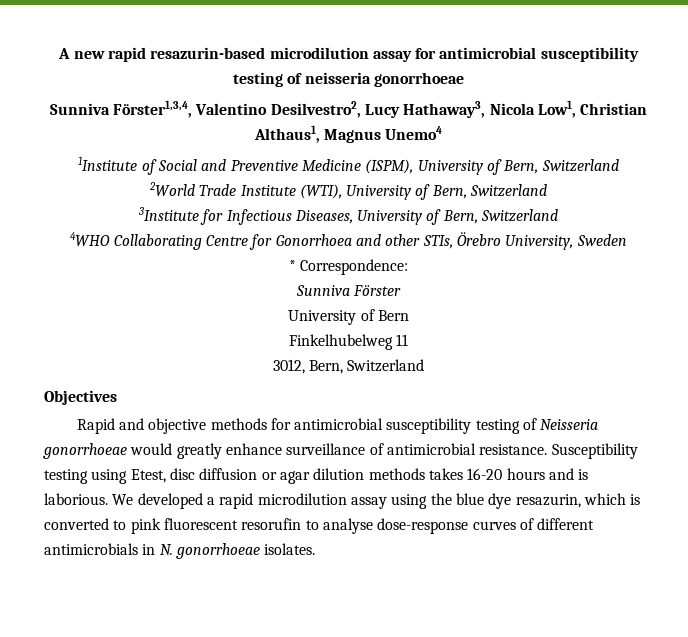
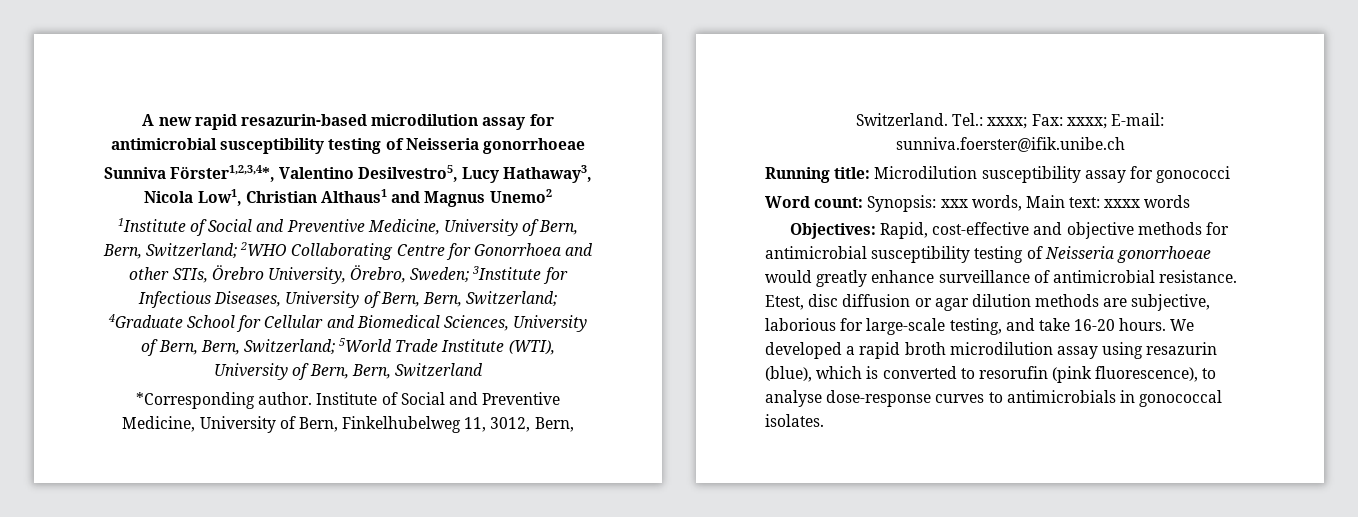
- A new rapid resazurin-based microdilution assay for antimicrobial susceptibility testing of neisseria gonorrhoeae
+ A new rapid resazurin-based microdilution assay for antimicrobial susceptibility testing of Neisseria gonorrhoeae
- Sunniva Förster1,3,4, Valentino Desilvestro2, Lucy Hathaway3, Nicola Low1, Christian Althaus1, Magnus Unemo4
+ Sunniva Förster1,2,3,4*, Valentino Desilvestro5, Lucy Hathaway3, Nicola Low1, Christian Althaus1 and Magnus Unemo2
- 1Institute of Social and Preventive Medicine (ISPM), University of Bern, Switzerland
- 2World Trade Institute (WTI), University of Bern, Switzerland
- 3Institute for Infectious Diseases, University of Bern, Switzerland
- 4WHO Collaborating Centre for Gonorrhoea and other STIs, Örebro University, Sweden
- * Correspondence:
- Sunniva Förster
- University of Bern
- Finkelhubelweg 11
- 3012, Bern, Switzerland
- Objectives
- Rapid and objective methods for antimicrobial susceptibility testing of Neisseria gonorrhoeae would greatly enhance surveillance of antimicrobial resistance.
+ 1Institute of Social and Preventive Medicine, University of Bern, Bern, Switzerland; 2WHO Collaborating Centre for Gonorrhoea and other STIs, Örebro University, Örebro, Sweden; 3Institute for Infectious Diseases, University of Bern, Bern, Switzerland; 4Graduate School for Cellular and Biomedical Sciences, University of Bern, Bern, Switzerland; 5World Trade Institute (WTI), University of Bern, Bern, Switzerland
+ *Corresponding author. Institute of Social and Preventive Medicine, University of Bern, Finkelhubelweg 11, 3012, Bern, Switzerland. Tel.: xxxx; Fax: xxxx; E-mail: sunniva.foerster@ifik.unibe.ch
+ Running title: Microdilution susceptibility assay for gonococci
+ Word count: Synopsis: xxx words, Main text: xxxx words
+ Objectives: Rapid, cost-effective and objective methods for antimicrobial susceptibility testing of Neisseria gonorrhoeae would greatly enhance surveillance of antimicrobial resistance.
- Susceptibility testing using Etest, disc diffusion or agar dilution methods takes 16-20 hours and is laborious.
+ Etest, disc diffusion or agar dilution methods are subjective, laborious for large-scale testing, and take 16-20 hours.
- We developed a rapid microdilution assay using the blue dye resazurin, which is converted to pink fluorescent resorufin to analyse dose-response curves of different antimicrobials in N. gonorrhoeae isolates.
+ We developed a rapid broth microdilution assay using resazurin (blue), which is converted to resorufin (pink fluorescence), to analyse dose-response curves to antimicrobials in gonococcal isolates.

